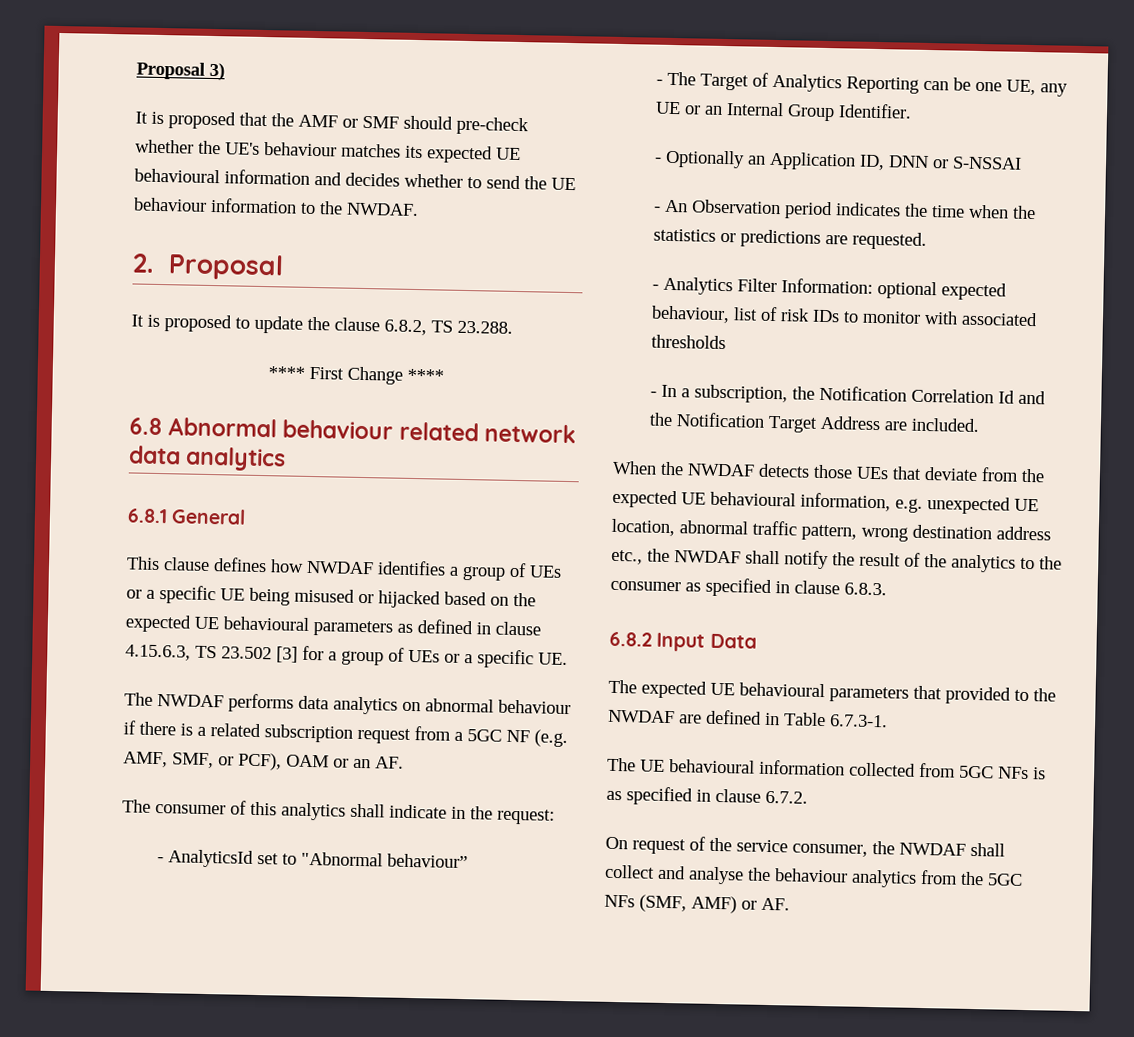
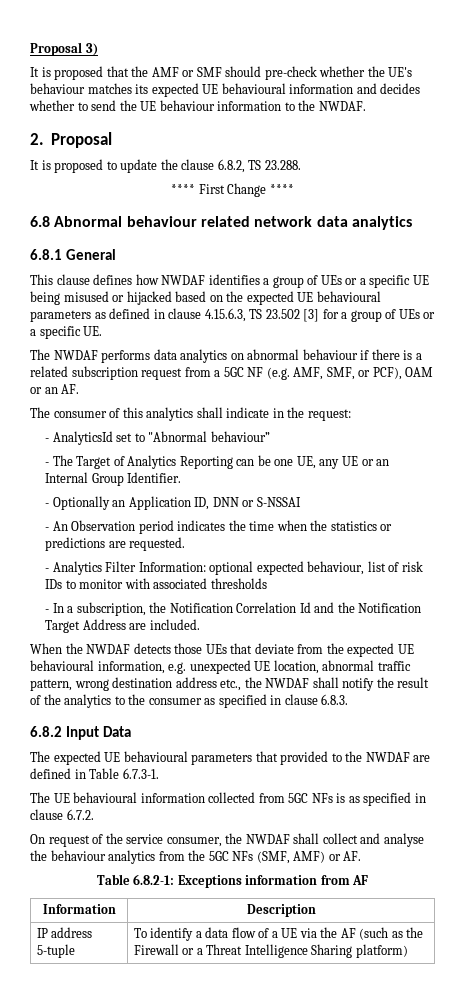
+ Table 6.8.2-1: Exceptions information from AF
+ Information | Description
+ IP address 5-tuple | To identify a data flow of a UE via the AF (such as the Firewall or a Threat Intelligence Sharing platform)

